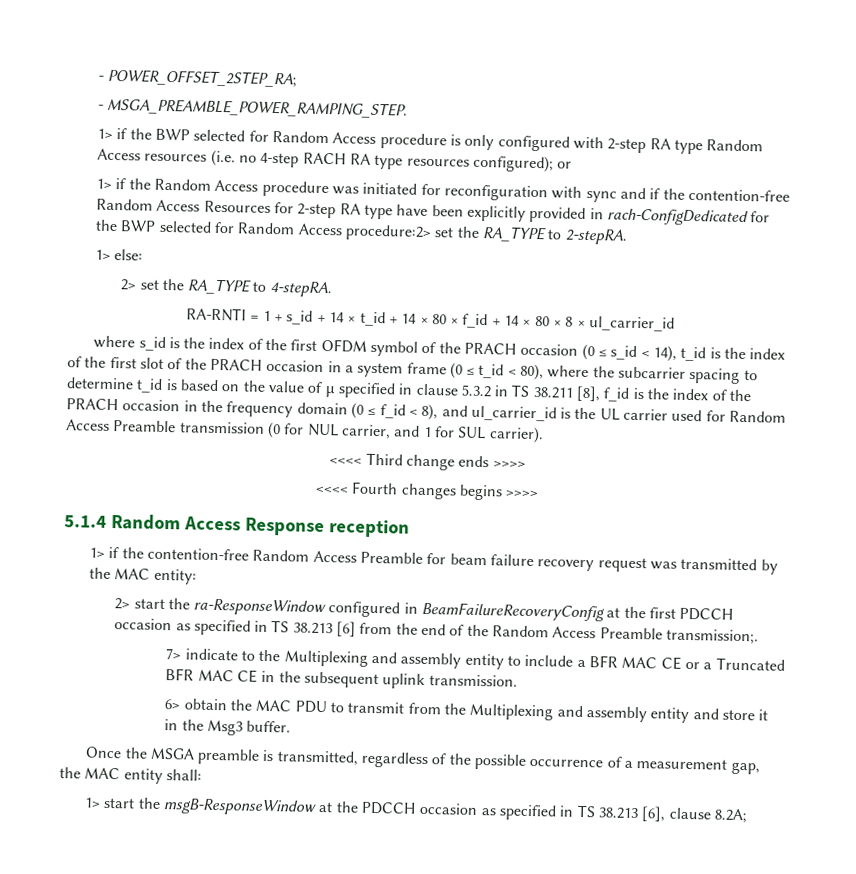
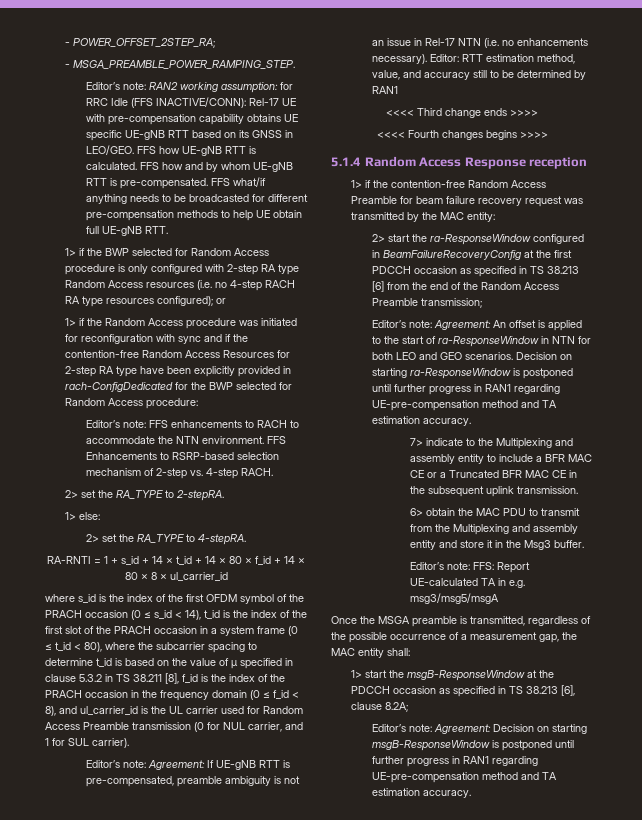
+ Editor’s note: RAN2 working assumption: for RRC Idle (FFS INACTIVE/CONN): Rel-17 UE with pre-compensation capability obtains UE specific UE-gNB RTT based on its GNSS in LEO/GEO. FFS how UE-gNB RTT is calculated. FFS how and by whom UE-gNB RTT is pre-compensated. FFS what/if anything needs to be broadcasted for different pre-compensation methods to help UE obtain full UE-gNB RTT.
- 1> if the Random Access procedure was initiated for reconfiguration with sync and if the contention-free Random Access Resources for 2-step RA type have been explicitly provided in rach-ConfigDedicated for the BWP selected for Random Access procedure:2> set the RA_TYPE to 2-stepRA.
+ 1> if the Random Access procedure was initiated for reconfiguration with sync and if the contention-free Random Access Resources for 2-step RA type have been explicitly provided in rach-ConfigDedicated for the BWP selected for Random Access procedure:
+ Editor’s note: FFS enhancements to RACH to accommodate the NTN environment. FFS Enhancements to RSRP-based selection mechanism of 2-step vs. 4-step RACH.
+ 2> set the RA_TYPE to 2-stepRA.
+ Editor’s note: Agreement: If UE-gNB RTT is pre-compensated, preamble ambiguity is not an issue in Rel-17 NTN (i.e. no enhancements necessary). Editor: RTT estimation method, value, and accuracy still to be determined by RAN1
- 2> start the ra-ResponseWindow configured in BeamFailureRecoveryConfig at the first PDCCH occasion as specified in TS 38.213 [6] from the end of the Random Access Preamble transmission;.
+ 2> start the ra-ResponseWindow configured in BeamFailureRecoveryConfig at the first PDCCH occasion as specified in TS 38.213 [6] from the end of the Random Access Preamble transmission;
+ Editor’s note: Agreement: An offset is applied to the start of ra-ResponseWindow in NTN for both LEO and GEO scenarios. Decision on starting ra-ResponseWindow is postponed until further progress in RAN1 regarding UE-pre-compensation method and TA estimation accuracy.
+ Editor’s note: FFS: Report UE-calculated TA in e.g. msg3/msg5/msgA
+ Editor’s note: Agreement: Decision on starting msgB-ResponseWindow is postponed until further progress in RAN1 regarding UE-pre-compensation method and TA estimation accuracy.

